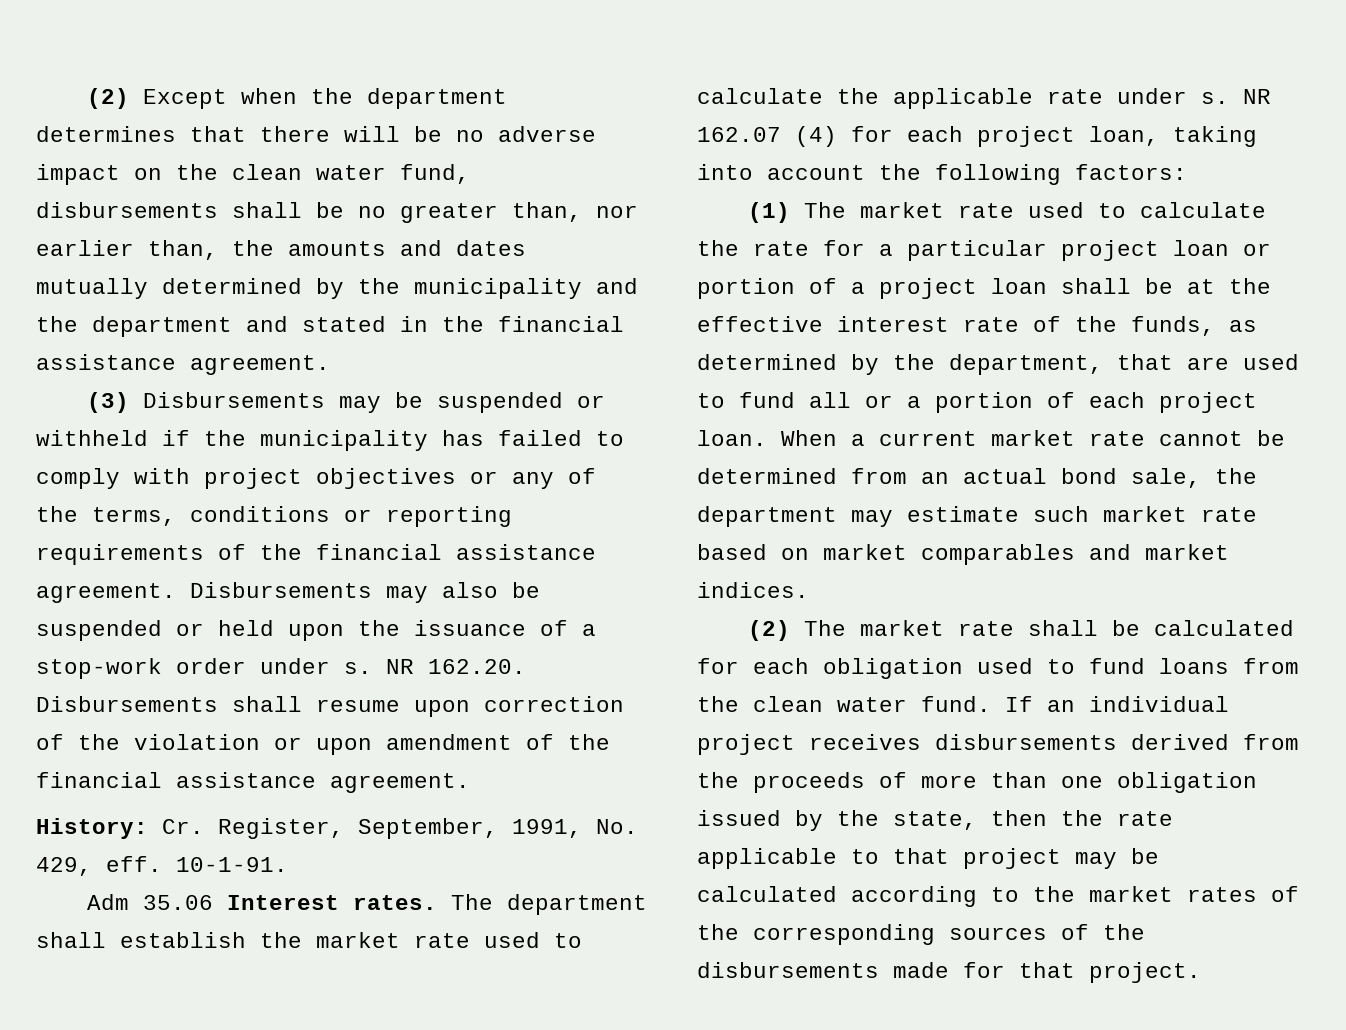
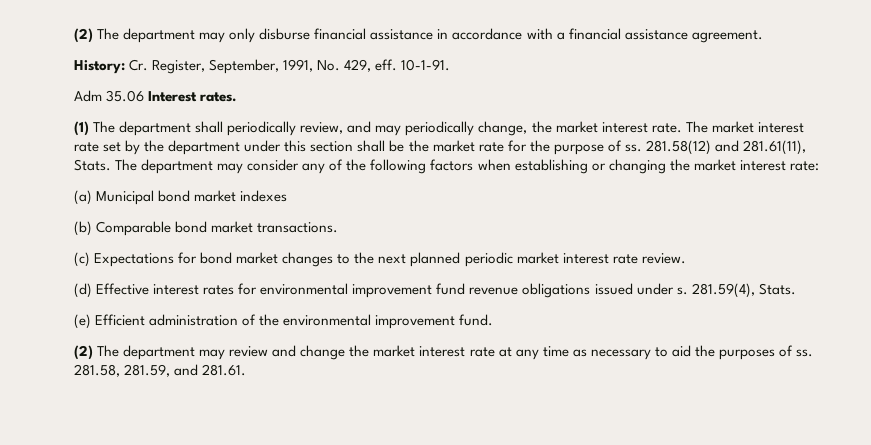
- (2) Except when the department determines that there will be no adverse impact on the clean water fund, disbursements shall be no greater than, nor earlier than, the amounts and dates mutually determined by the municipality and the department and stated in the financial assistance agreement.
- (3) Disbursements may be suspended or withheld if the municipality has failed to comply with project objectives or any of the terms, conditions or reporting requirements of the financial assistance agreement. Disbursements may also be suspended or held upon the issuance of a stop-work order under s. NR 162.20. Disbursements shall resume upon correction of the violation or upon amendment of the financial assistance agreement.
+ (2) The department may only disburse financial assistance in accordance with a financial assistance agreement.
- Adm 35.06 Interest rates. The department shall establish the market rate used to calculate the applicable rate under s. NR 162.07 (4) for each project loan, taking into account the following factors:
- (1) The market rate used to calculate the rate for a particular project loan or portion of a project loan shall be at the effective interest rate of the funds, as determined by the department, that are used to fund all or a portion of each project loan. When a current market rate cannot be determined from an actual bond sale, the department may estimate such market rate based on market comparables and market indices.
- (2) The market rate shall be calculated for each obligation used to fund loans from the clean water fund. If an individual project receives disbursements derived from the proceeds of more than one obligation issued by the state, then the rate applicable to that project may be calculated according to the market rates of the corresponding sources of the disbursements made for that project.
+ Adm 35.06 Interest rates.
+ (1) The department shall periodically review, and may periodically change, the market interest rate. The market interest rate set by the department under this section shall be the market rate for the purpose of ss. 281.58(12) and 281.61(11), Stats. The department may consider any of the following factors when establishing or changing the market interest rate:
+ (a) Municipal bond market indexes
+ (b) Comparable bond market transactions.
+ (c) Expectations for bond market changes to the next planned periodic market interest rate review.
+ (d) Effective interest rates for environmental improvement fund revenue obligations issued under s. 281.59(4), Stats.
+ (e) Efficient administration of the environmental improvement fund.
+ (2) The department may review and change the market interest rate at any time as necessary to aid the purposes of ss. 281.58, 281.59, and 281.61.

